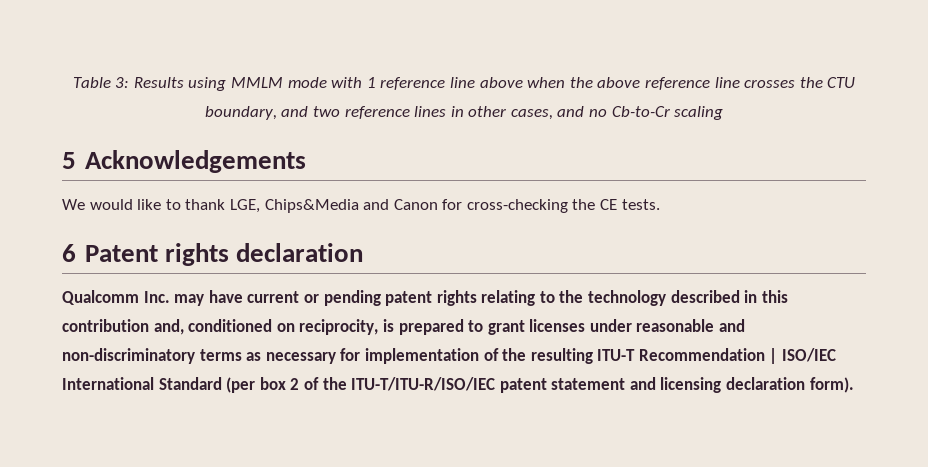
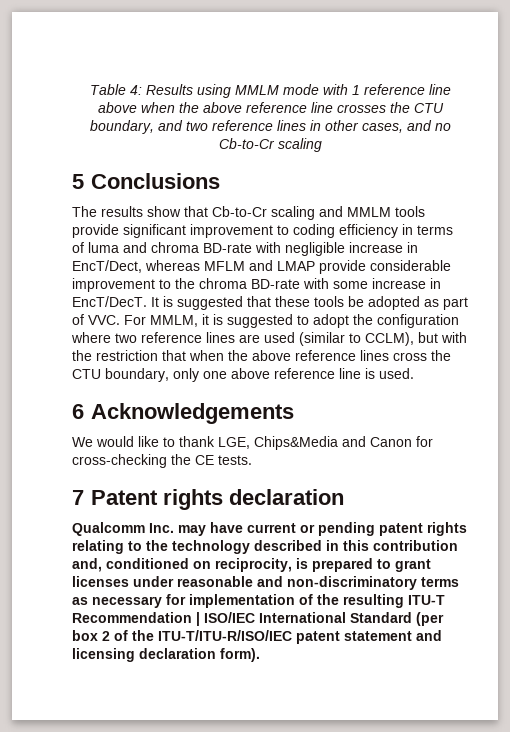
- Table 3: Results using MMLM mode with 1 reference line above when the above reference line crosses the CTU boundary, and two reference lines in other cases, and no Cb-to-Cr scaling
+ Table 4: Results using MMLM mode with 1 reference line above when the above reference line crosses the CTU boundary, and two reference lines in other cases, and no Cb-to-Cr scaling
- 5 Acknowledgements
+ 5 Conclusions
+ The results show that Cb-to-Cr scaling and MMLM tools provide significant improvement to coding efficiency in terms of luma and chroma BD-rate with negligible increase in EncT/Dect, whereas MFLM and LMAP provide considerable improvement to the chroma BD-rate with some increase in EncT/DecT. It is suggested that these tools be adopted as part of VVC. For MMLM, it is suggested to adopt the configuration where two reference lines are used (similar to CCLM), but with the restriction that when the above reference lines cross the CTU boundary, only one above reference line is used.
+ 6 Acknowledgements
- 6 Patent rights declaration
+ 7 Patent rights declaration

